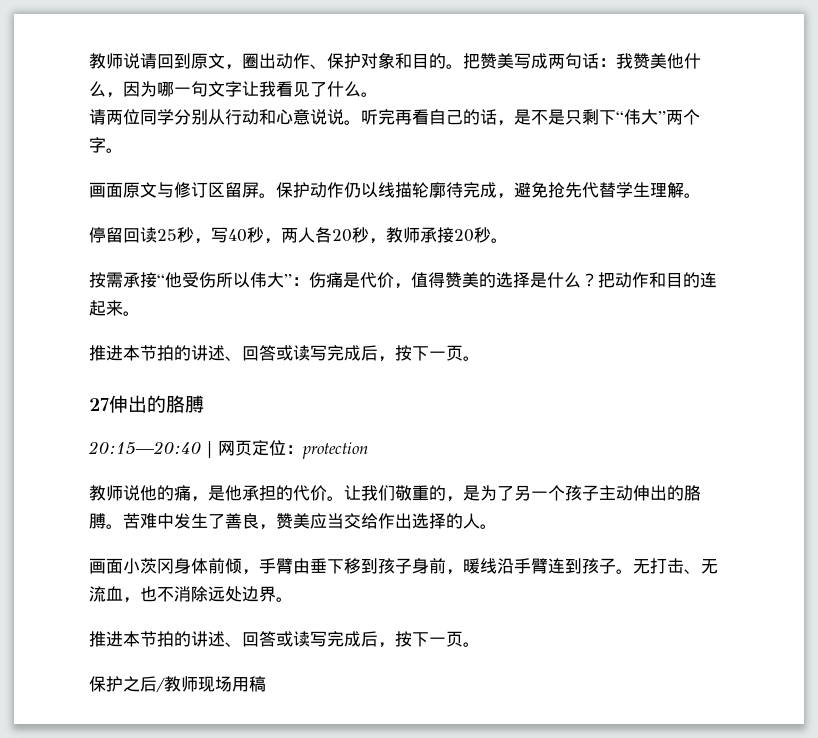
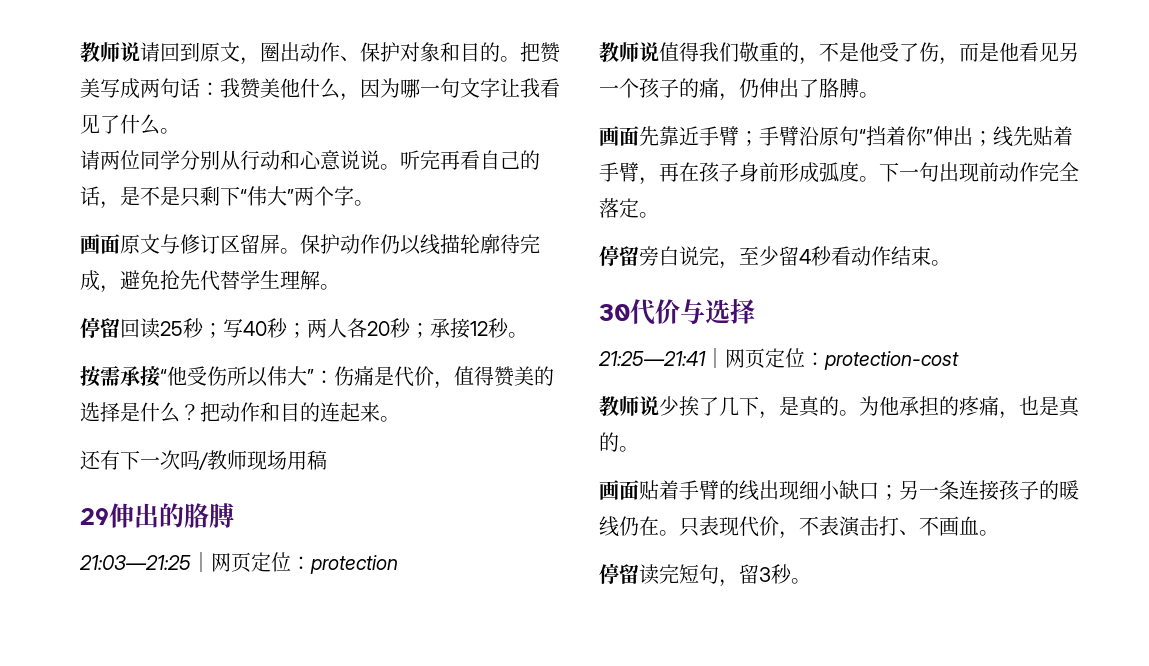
- 停留回读25秒，写40秒，两人各20秒，教师承接20秒。
+ 停留回读25秒；写40秒；两人各20秒；承接12秒。
  把动作和目的连起来。
- 推进本节拍的讲述、回答或读写完成后，按下一页。
- 27伸出的胳膊
+ 还有下一次吗/教师现场用稿
+ 29伸出的胳膊
- 20:15—20:40｜网页定位：protection
+ 21:03—21:25｜网页定位：protection
- 教师说他的痛，是他承担的代价。让我们敬重的，是为了另一个孩子主动伸出的胳膊。苦难中发生了善良，赞美应当交给作出选择的人。
- 画面小茨冈身体前倾，手臂由垂下移到孩子身前，暖线沿手臂连到孩子。无打击、无流血，也不消除远处边界。
- 推进本节拍的讲述、回答或读写完成后，按下一页。
- 保护之后/教师现场用稿
+ 教师说值得我们敬重的，不是他受了伤，而是他看见另一个孩子的痛，仍伸出了胳膊。
+ 画面先靠近手臂；手臂沿原句“挡着你”伸出；线先贴着手臂，再在孩子身前形成弧度。下一句出现前动作完全落定。
+ 停留旁白说完，至少留4秒看动作结束。
+ 30代价与选择
+ 21:25—21:41｜网页定位：protection-cost
+ 教师说少挨了几下，是真的。为他承担的疼痛，也是真的。
+ 画面贴着手臂的线出现细小缺口；另一条连接孩子的暖线仍在。只表现代价，不表演击打、不画血。
+ 停留读完短句，留3秒。

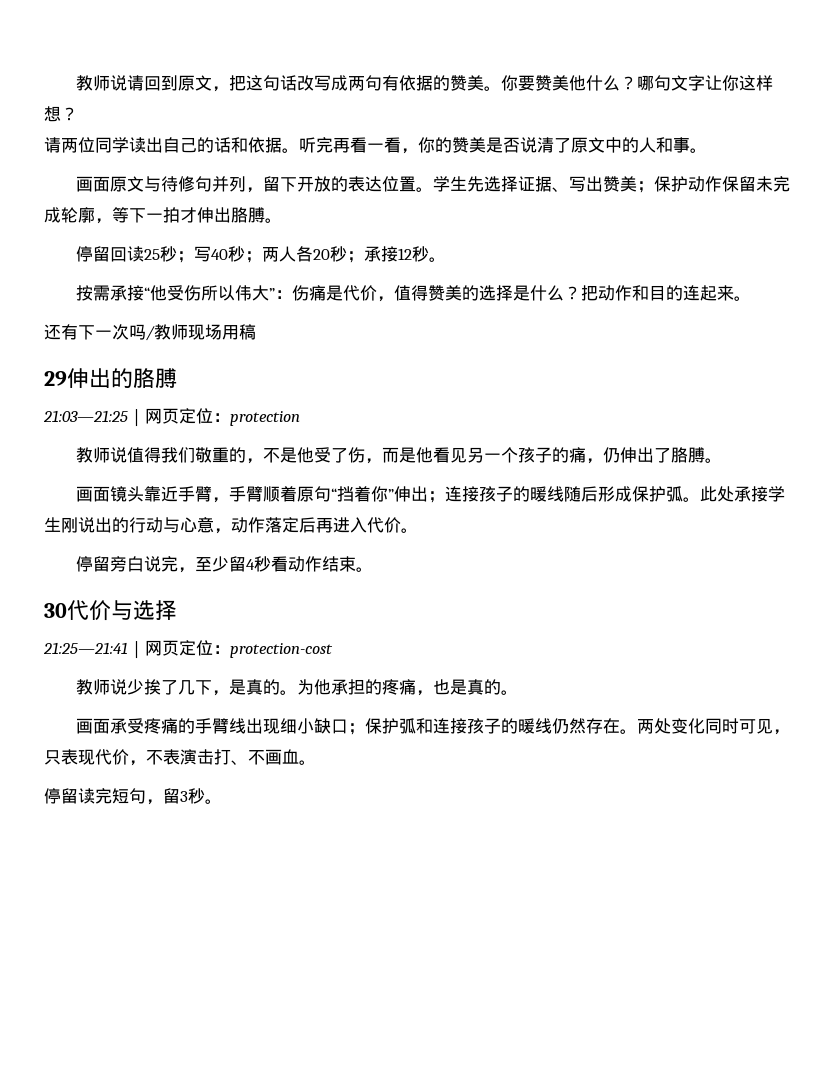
- 教师说请回到原文，圈出动作、保护对象和目的。把赞美写成两句话：我赞美他什么，因为哪一句文字让我看见了什么。
- 请两位同学分别从行动和心意说说。听完再看自己的话，是不是只剩下“伟大”两个字。
- 画面原文与修订区留屏。保护动作仍以线描轮廓待完成，避免抢先代替学生理解。
+ 教师说请回到原文，把这句话改写成两句有依据的赞美。你要赞美他什么？哪句文字让你这样想？
+ 请两位同学读出自己的话和依据。听完再看一看，你的赞美是否说清了原文中的人和事。
+ 画面原文与待修句并列，留下开放的表达位置。学生先选择证据、写出赞美；保护动作保留未完成轮廓，等下一拍才伸出胳膊。
- 画面先靠近手臂；手臂沿原句“挡着你”伸出；线先贴着手臂，再在孩子身前形成弧度。下一句出现前动作完全落定。
+ 画面镜头靠近手臂，手臂顺着原句“挡着你”伸出；连接孩子的暖线随后形成保护弧。此处承接学生刚说出的行动与心意，动作落定后再进入代价。
- 画面贴着手臂的线出现细小缺口；另一条连接孩子的暖线仍在。只表现代价，不表演击打、不画血。
+ 画面承受疼痛的手臂线出现细小缺口；保护弧和连接孩子的暖线仍然存在。两处变化同时可见，只表现代价，不表演击打、不画血。

